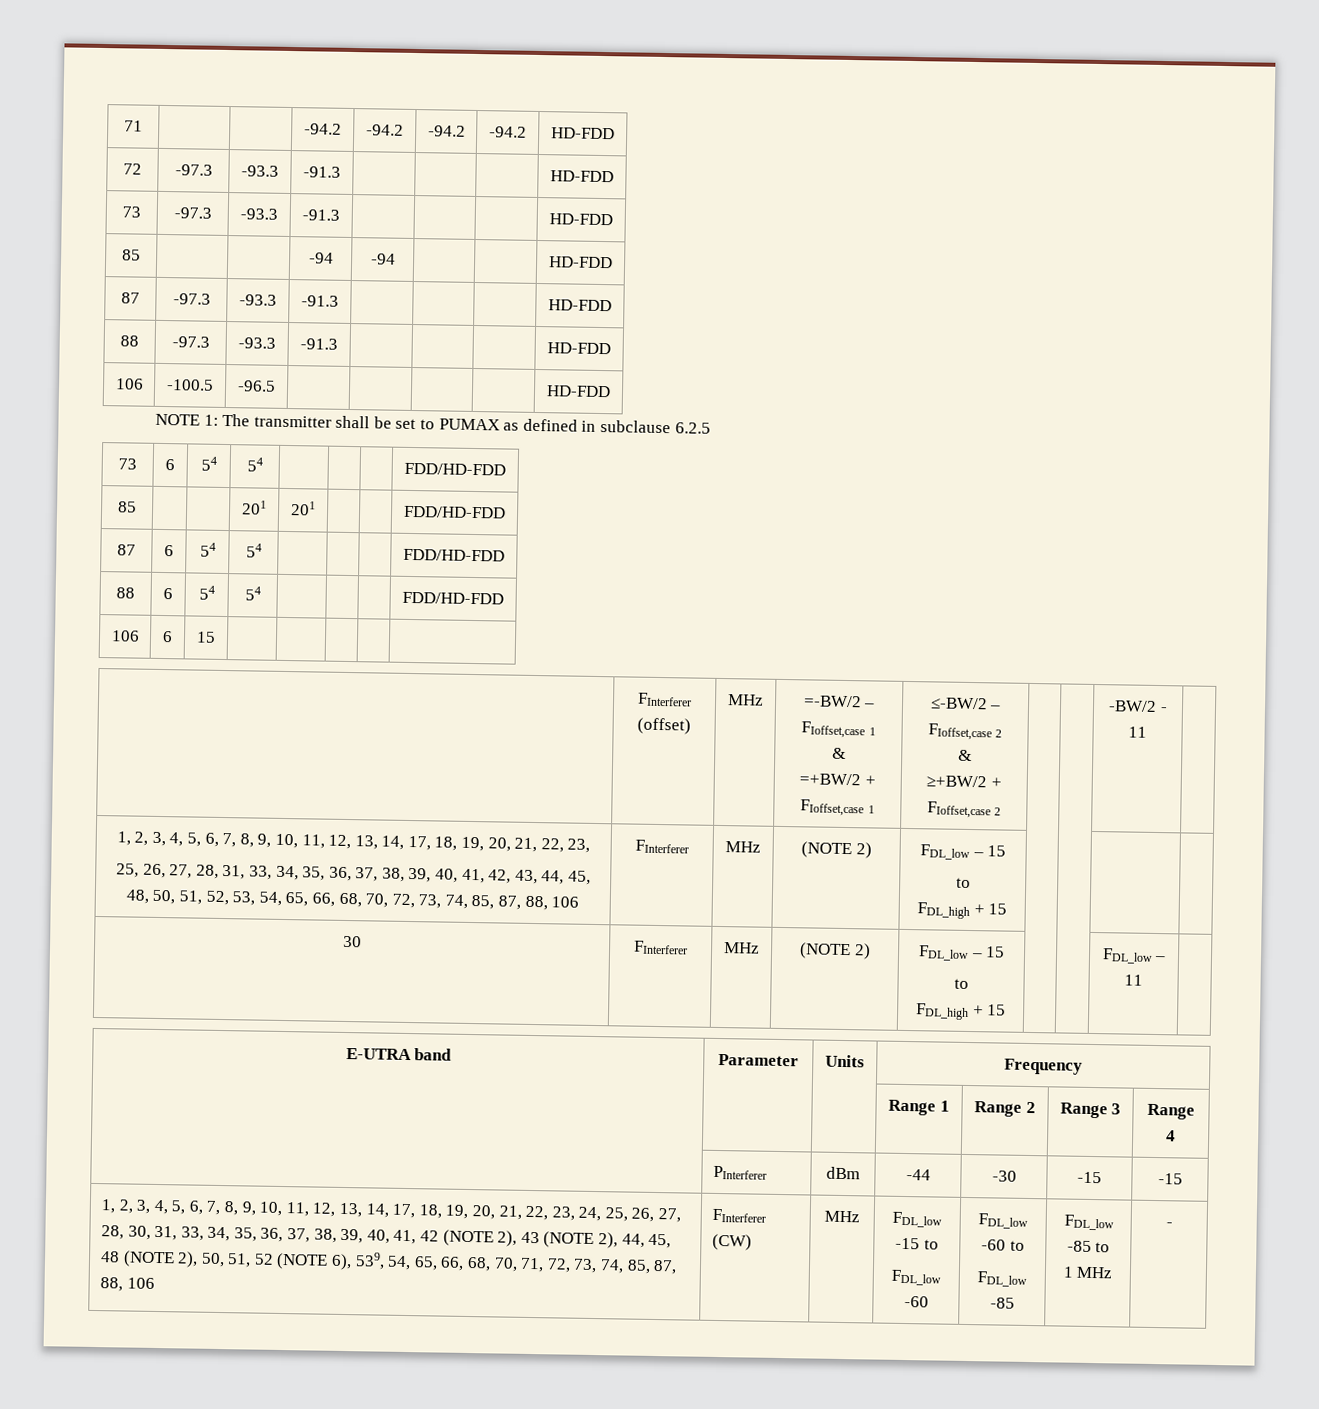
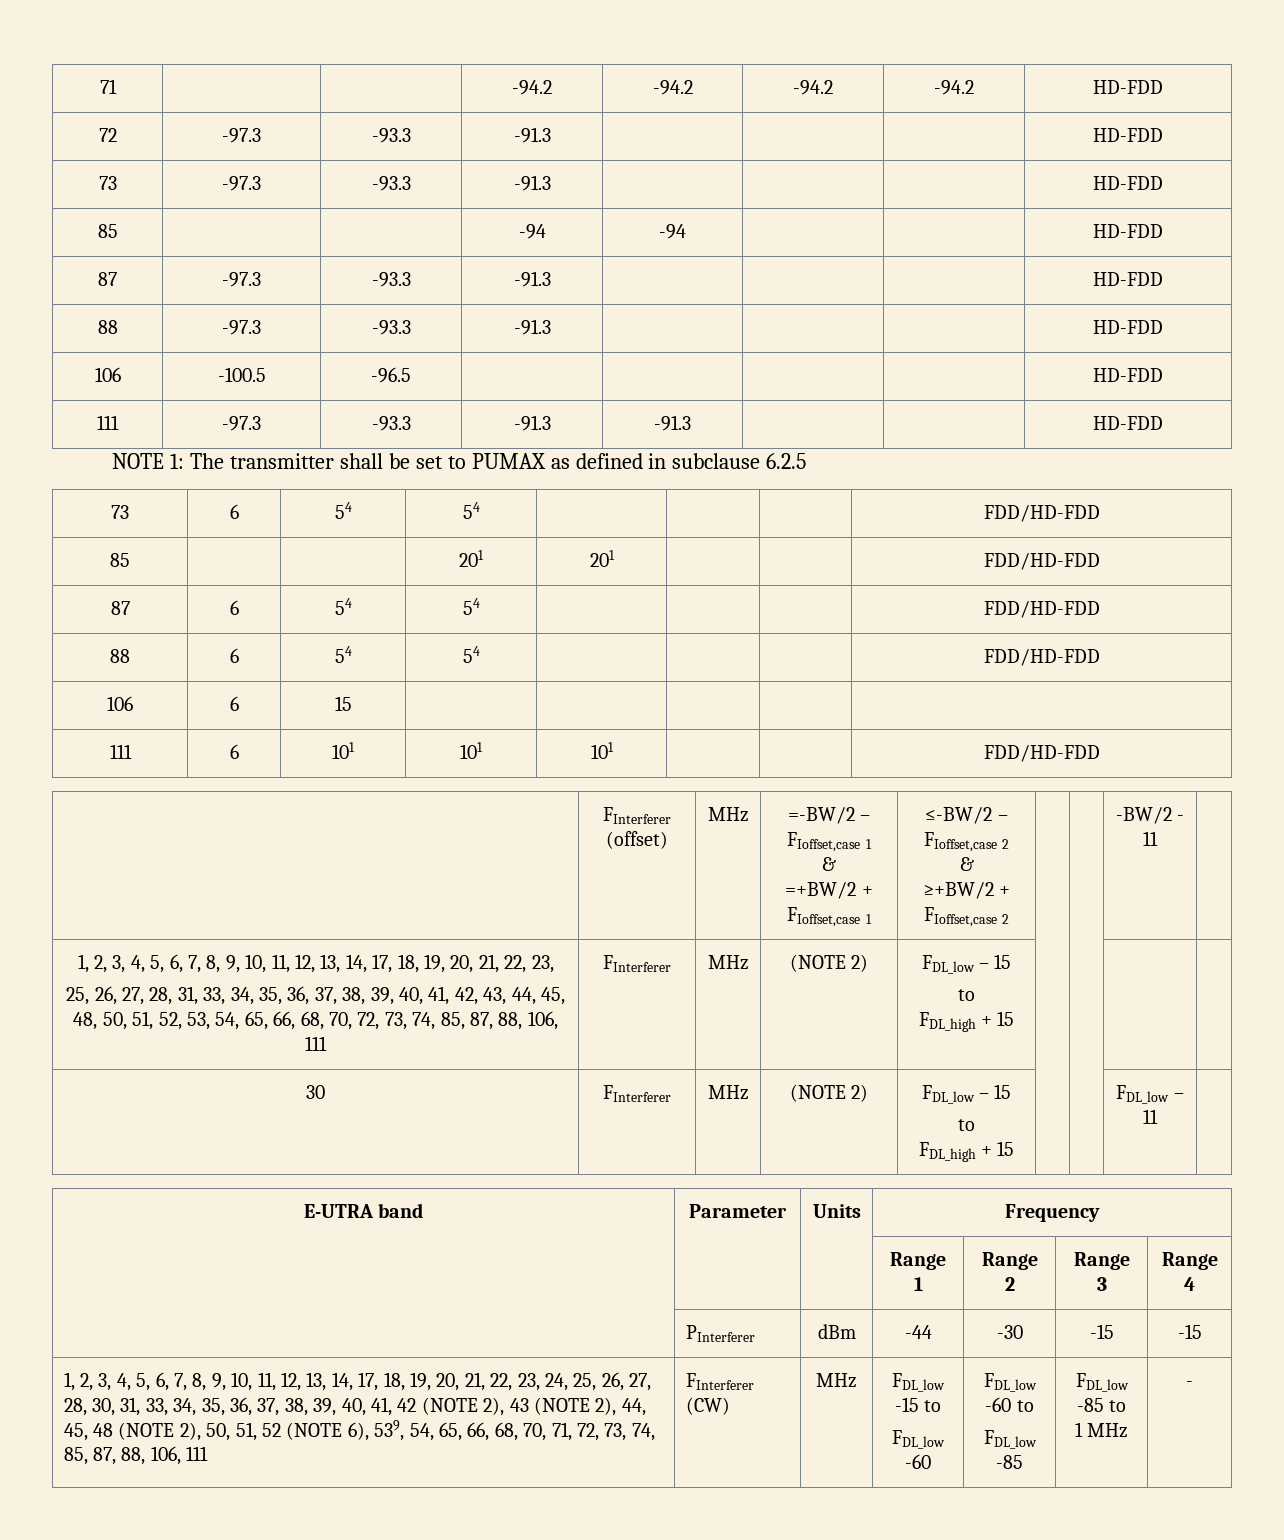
+ 111 | -97.3 | -93.3 | -91.3 | -91.3 | | | HD-FDD
+ 111 | 6 | 101 | 101 | 101 | | | FDD/HD-FDD
- 25, 26, 27, 28, 31, 33, 34, 35, 36, 37, 38, 39, 40, 41, 42, 43, 44, 45, 48, 50, 51, 52, 53, 54, 65, 66, 68, 70, 72, 73, 74, 85, 87, 88, 106
+ 25, 26, 27, 28, 31, 33, 34, 35, 36, 37, 38, 39, 40, 41, 42, 43, 44, 45, 48, 50, 51, 52, 53, 54, 65, 66, 68, 70, 72, 73, 74, 85, 87, 88, 106, 111
- 1, 2, 3, 4, 5, 6, 7, 8, 9, 10, 11, 12, 13, 14, 17, 18, 19, 20, 21, 22, 23, 24, 25, 26, 27, 28, 30, 31, 33, 34, 35, 36, 37, 38, 39, 40, 41, 42 (NOTE 2), 43 (NOTE 2), 44, 45, 48 (NOTE 2), 50, 51, 52 (NOTE 6), 539, 54, 65, 66, 68, 70, 71, 72, 73, 74, 85, 87, 88, 106
+ 1, 2, 3, 4, 5, 6, 7, 8, 9, 10, 11, 12, 13, 14, 17, 18, 19, 20, 21, 22, 23, 24, 25, 26, 27, 28, 30, 31, 33, 34, 35, 36, 37, 38, 39, 40, 41, 42 (NOTE 2), 43 (NOTE 2), 44, 45, 48 (NOTE 2), 50, 51, 52 (NOTE 6), 539, 54, 65, 66, 68, 70, 71, 72, 73, 74, 85, 87, 88, 106, 111

